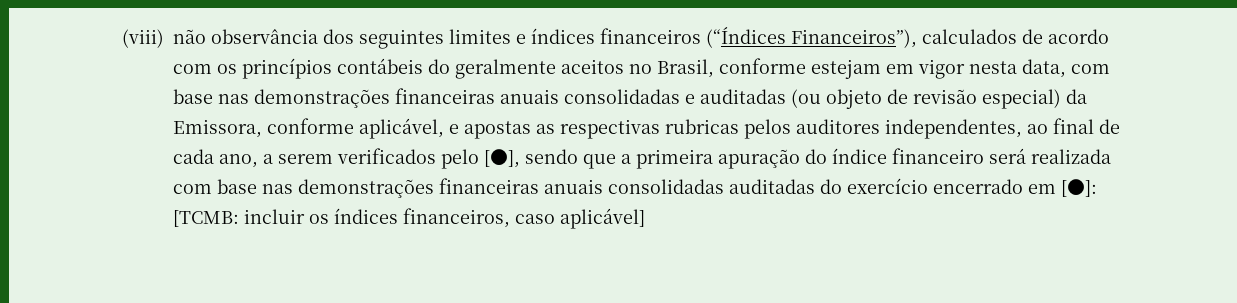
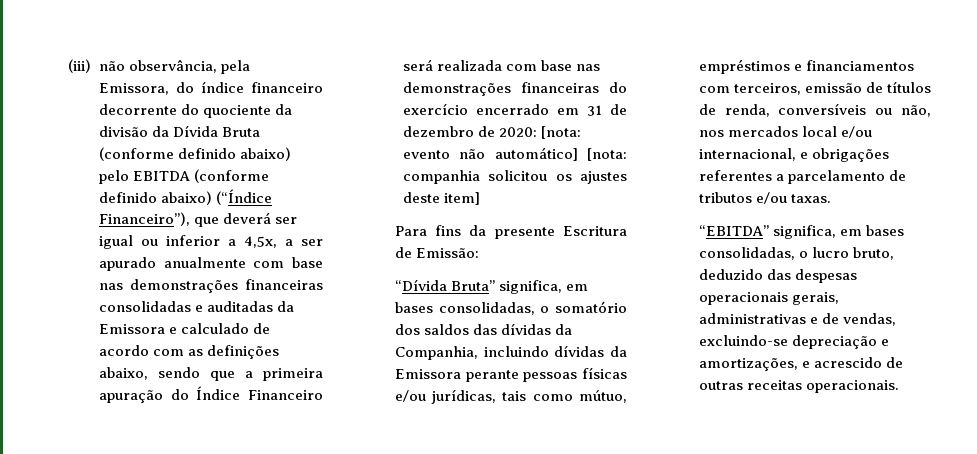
- (viii) não observância dos seguintes limites e índices financeiros (“Índices Financeiros”), calculados de acordo com os princípios contábeis do geralmente aceitos no Brasil, conforme estejam em vigor nesta data, com base nas demonstrações financeiras anuais consolidadas e auditadas (ou objeto de revisão especial) da Emissora, conforme aplicável, e apostas as respectivas rubricas pelos auditores independentes, ao final de cada ano, a serem verificados pelo [●], sendo que a primeira apuração do índice financeiro será realizada com base nas demonstrações financeiras anuais consolidadas auditadas do exercício encerrado em [●]: [TCMB: incluir os índices financeiros, caso aplicável]
+ (iii) não observância, pela Emissora, do índice financeiro decorrente do quociente da divisão da Dívida Bruta (conforme definido abaixo) pelo EBITDA (conforme definido abaixo) (“Índice Financeiro”), que deverá ser igual ou inferior a 4,5x, a ser apurado anualmente com base nas demonstrações financeiras consolidadas e auditadas da Emissora e calculado de acordo com as definições abaixo, sendo que a primeira apuração do Índice Financeiro será realizada com base nas demonstrações financeiras do exercício encerrado em 31 de dezembro de 2020: [nota: evento não automático] [nota: companhia solicitou os ajustes deste item]
+ Para fins da presente Escritura de Emissão:
+ “Dívida Bruta” significa, em bases consolidadas, o somatório dos saldos das dívidas da Companhia, incluindo dívidas da Emissora perante pessoas físicas e/ou jurídicas, tais como mútuo, empréstimos e financiamentos com terceiros, emissão de títulos de renda, conversíveis ou não, nos mercados local e/ou internacional, e obrigações referentes a parcelamento de tributos e/ou taxas.
+ “EBITDA” significa, em bases consolidadas, o lucro bruto, deduzido das despesas operacionais gerais, administrativas e de vendas, excluindo-se depreciação e amortizações, e acrescido de outras receitas operacionais.

